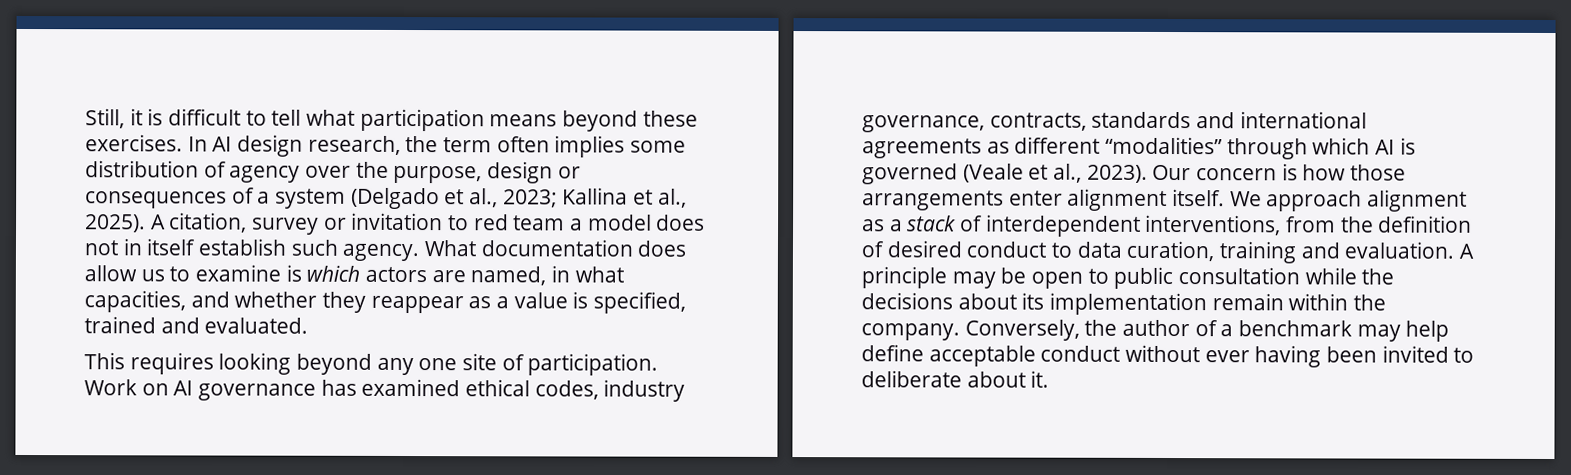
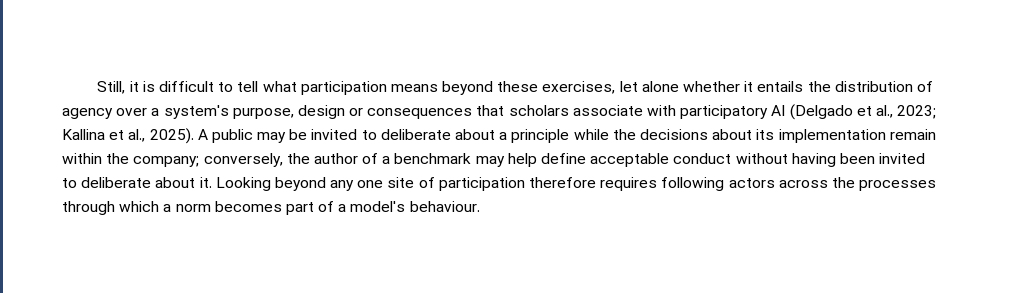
- Still, it is difficult to tell what participation means beyond these exercises. In AI design research, the term often implies some distribution of agency over the purpose, design or consequences of a system (Delgado et al., 2023; Kallina et al., 2025).
+ Still, it is difficult to tell what participation means beyond these exercises, let alone whether it entails the distribution of agency over a system's purpose, design or consequences that scholars associate with participatory AI (Delgado et al., 2023; Kallina et al., 2025).
- A citation, survey or invitation to red team a model does not in itself establish such agency. What documentation does allow us to examine is which actors are named, in what capacities, and whether they reappear as a value is specified, trained and evaluated.
- This requires looking beyond any one site of participation. Work on AI governance has examined ethical codes, industry governance, contracts, standards and international agreements as different “modalities” through which AI is governed (Veale et al., 2023). Our concern is how those arrangements enter alignment itself. We approach alignment as a stack of interdependent interventions, from the definition of desired conduct to data curation, training and evaluation. A principle may be open to public consultation while the decisions about its implementation remain within the company. Conversely, the author of a benchmark may help define acceptable conduct without ever having been invited to deliberate about it.
+ A public may be invited to deliberate about a principle while the decisions about its implementation remain within the company; conversely, the author of a benchmark may help define acceptable conduct without having been invited to deliberate about it.
+ Looking beyond any one site of participation therefore requires following actors across the processes through which a norm becomes part of a model's behaviour.

